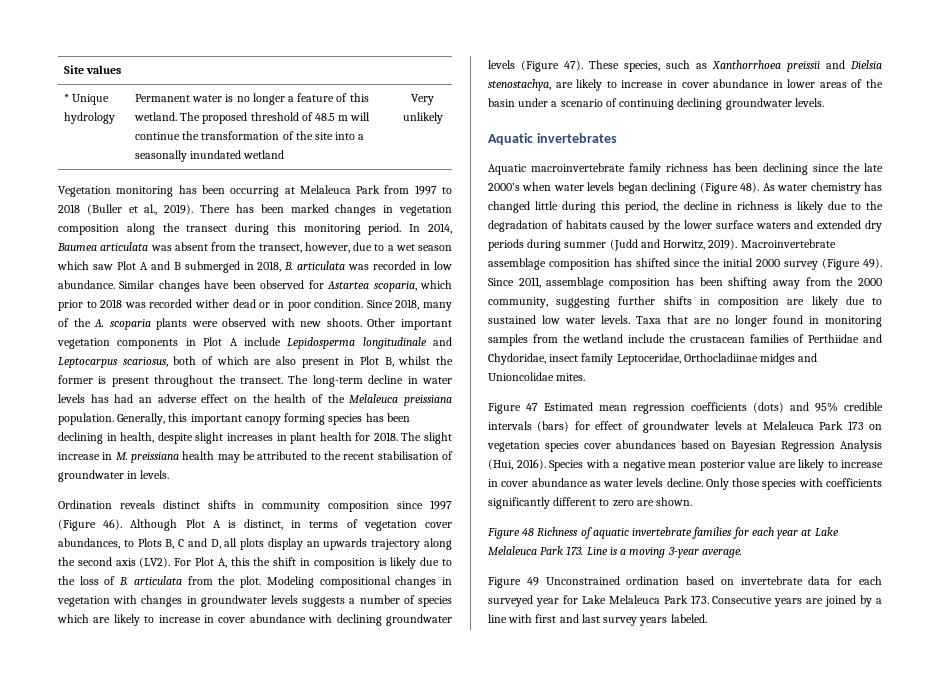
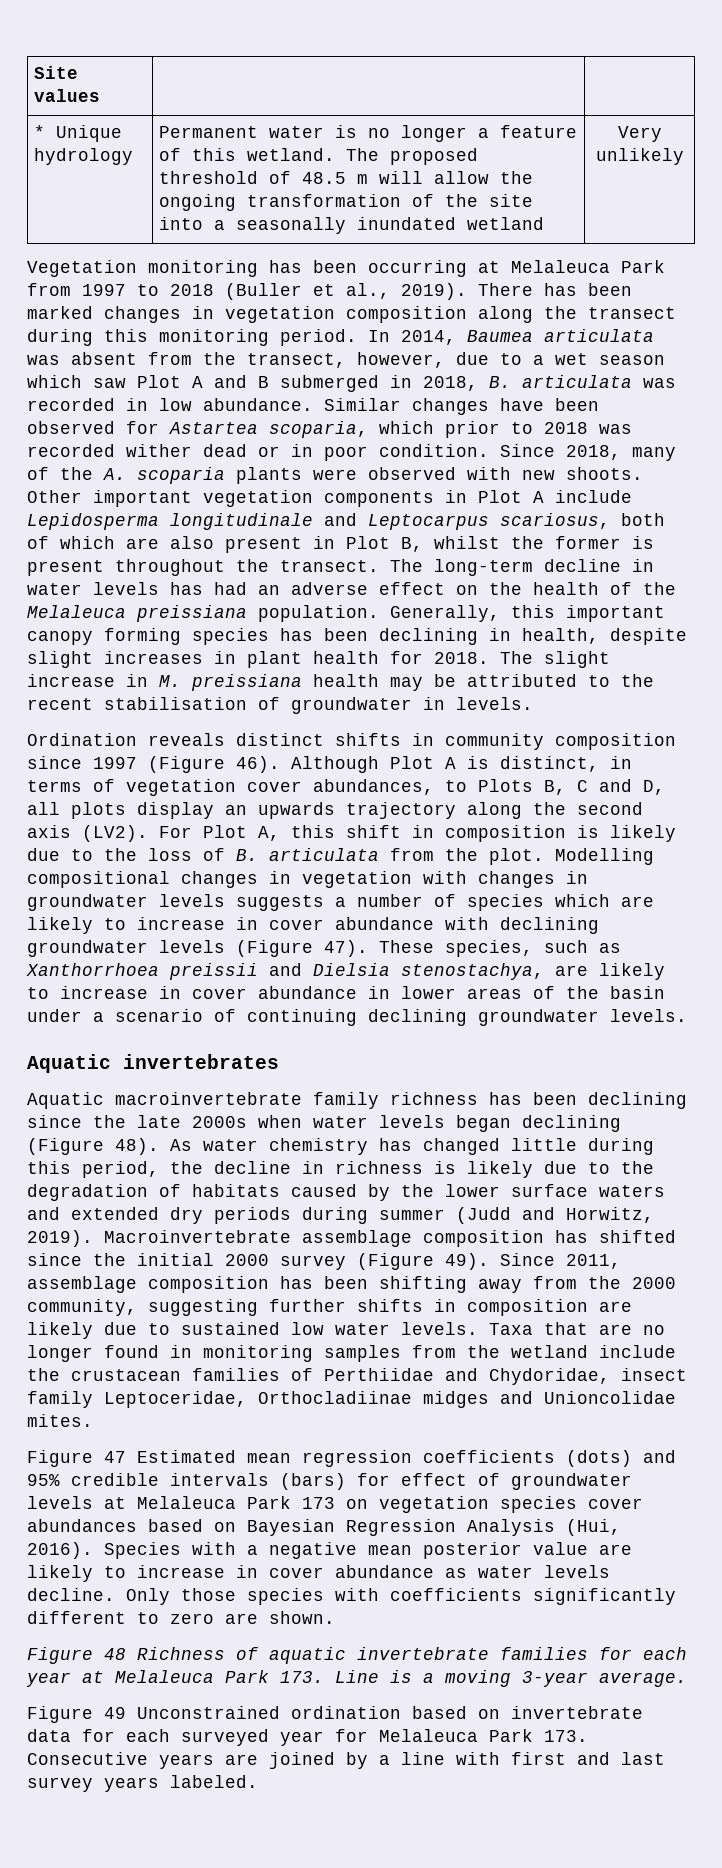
- * Unique hydrology | Permanent water is no longer a feature of this wetland. The proposed threshold of 48.5 m will continue the transformation of the site into a seasonally inundated wetland | Very unlikely
+ * Unique hydrology | Permanent water is no longer a feature of this wetland. The proposed threshold of 48.5 m will allow the ongoing transformation of the site into a seasonally inundated wetland | Very unlikely
- For Plot A, this the shift in composition is likely due to the loss of B. articulata from the plot.
+ For Plot A, this shift in composition is likely due to the loss of B. articulata from the plot.
- Modeling compositional changes in vegetation with changes in groundwater levels suggests a number of species which are likely to increase in cover abundance with declining groundwater levels (Figure 47).
+ Modelling compositional changes in vegetation with changes in groundwater levels suggests a number of species which are likely to increase in cover abundance with declining groundwater levels (Figure 47).
- Aquatic macroinvertebrate family richness has been declining since the late 2000’s when water levels began declining (Figure 48).
+ Aquatic macroinvertebrate family richness has been declining since the late 2000s when water levels began declining (Figure 48).
- Figure 48 Richness of aquatic invertebrate families for each year at Lake Melaleuca Park 173. Line is a moving 3-year average.
+ Figure 48 Richness of aquatic invertebrate families for each year at Melaleuca Park 173. Line is a moving 3-year average.
- Figure 49 Unconstrained ordination based on invertebrate data for each surveyed year for Lake Melaleuca Park 173. Consecutive years are joined by a line with first and last survey years labeled.
+ Figure 49 Unconstrained ordination based on invertebrate data for each surveyed year for Melaleuca Park 173. Consecutive years are joined by a line with first and last survey years labeled.

